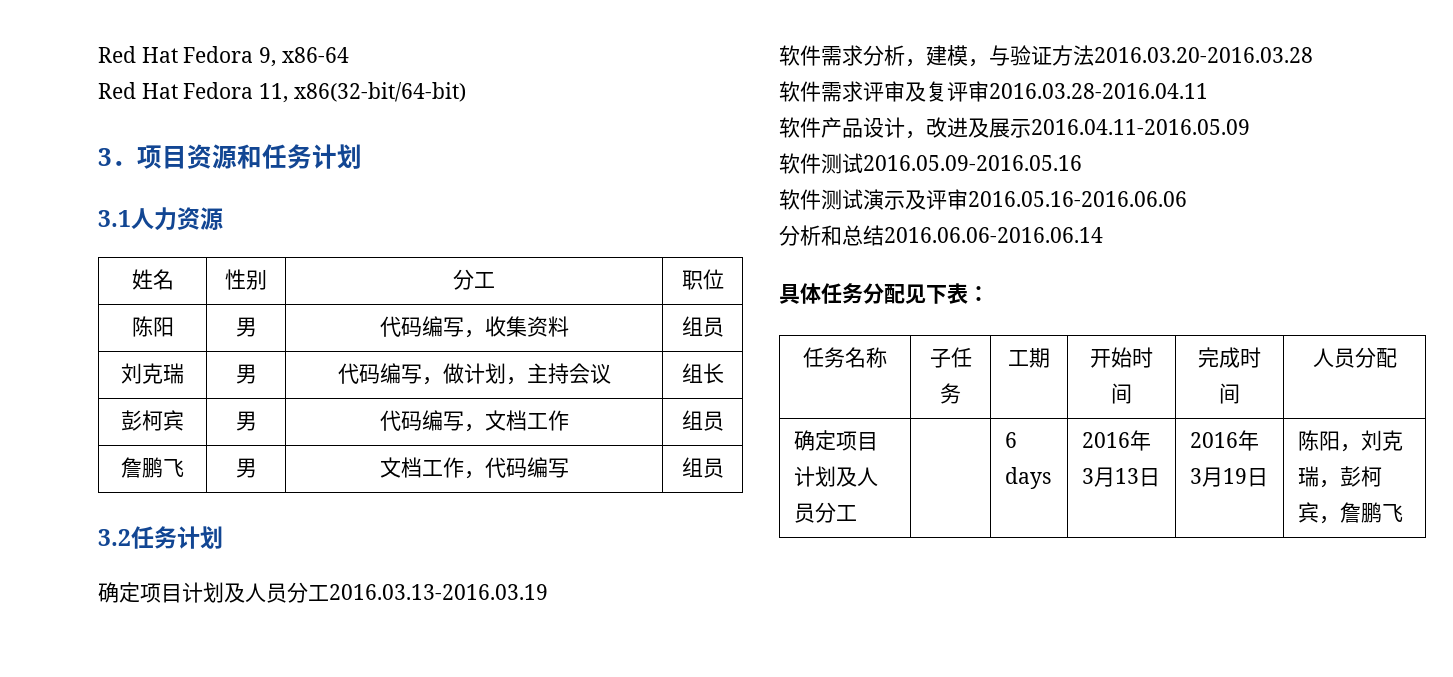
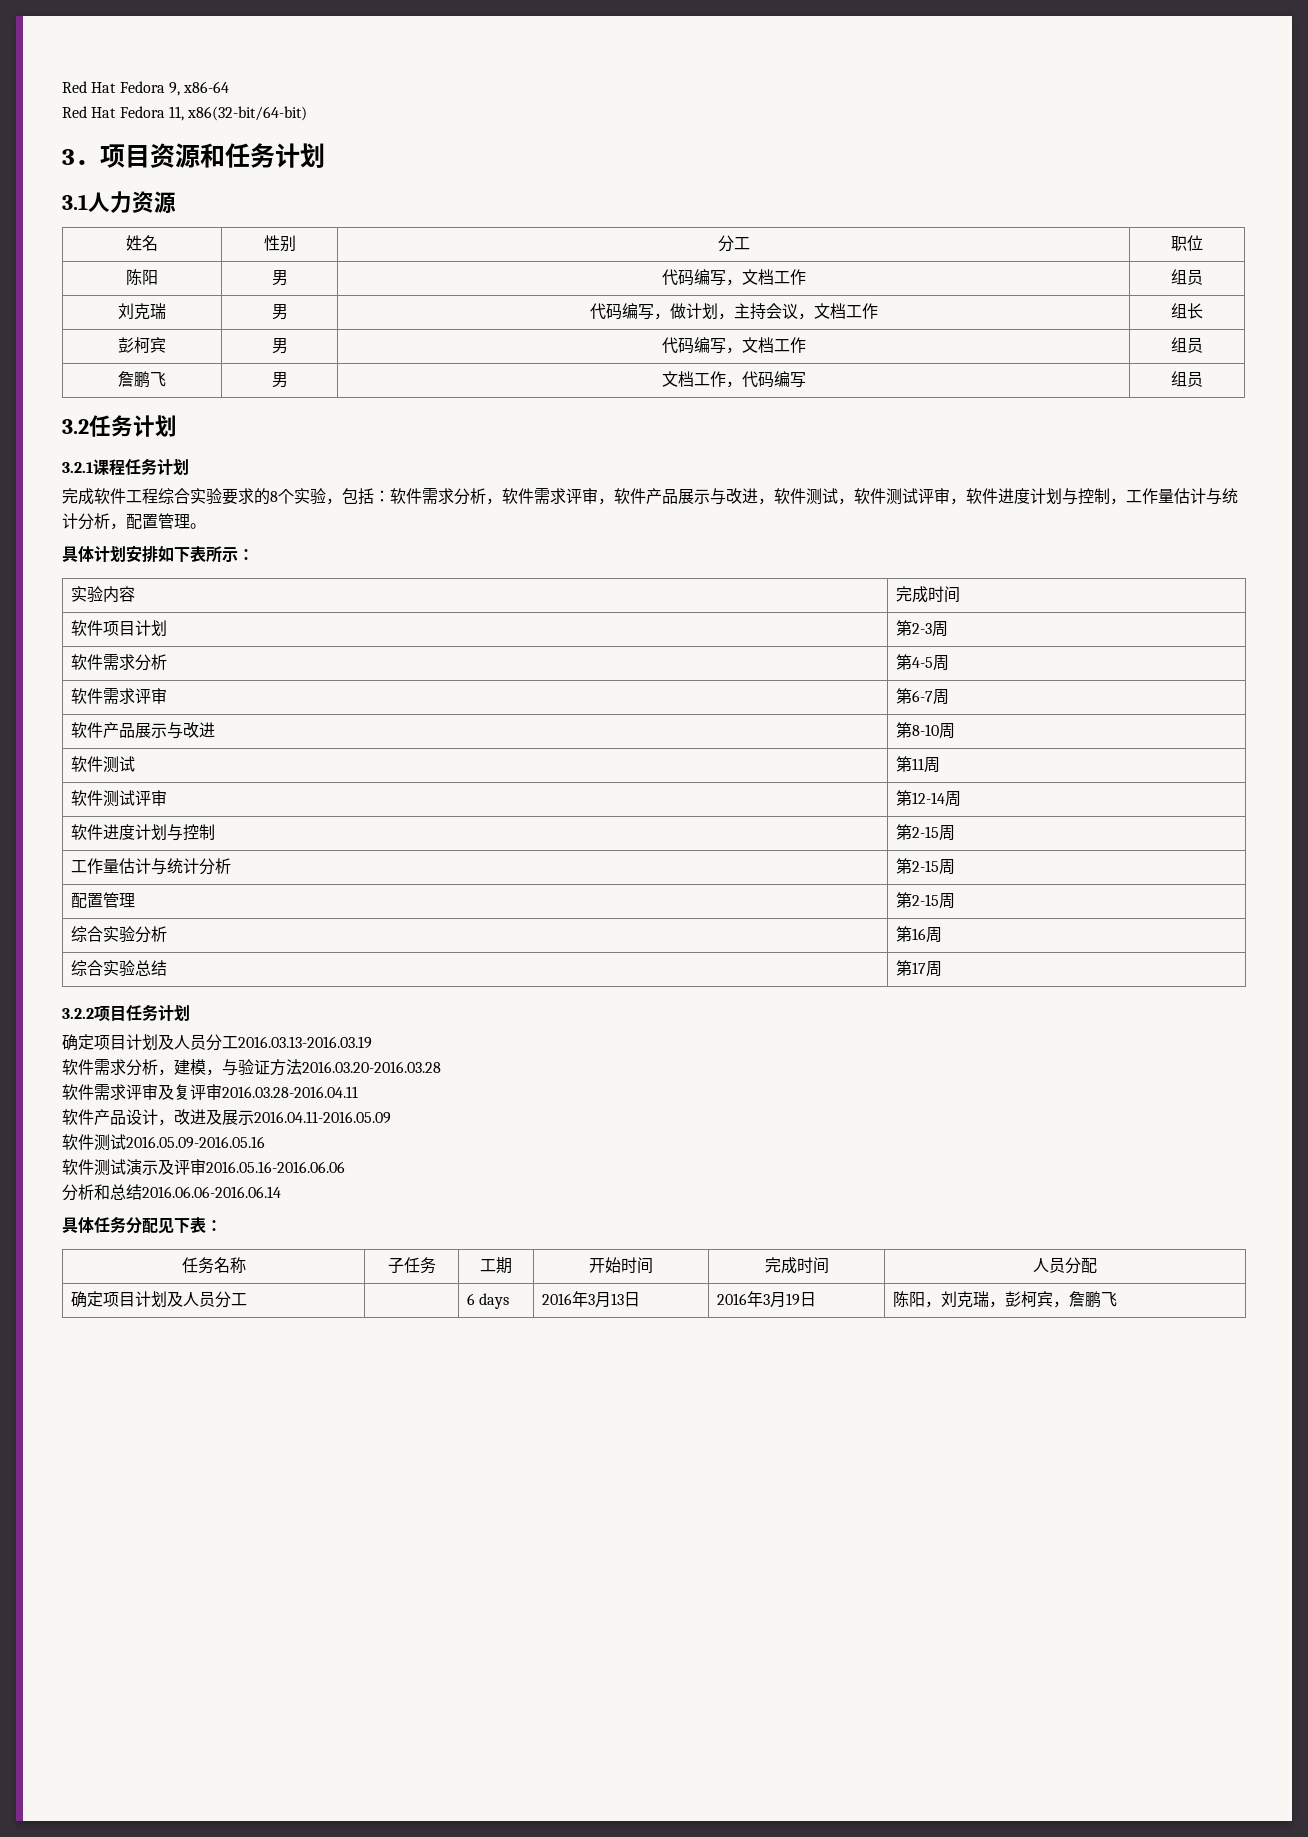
- 陈阳 | 男 | 代码编写，收集资料 | 组员
+ 陈阳 | 男 | 代码编写，文档工作 | 组员
- 刘克瑞 | 男 | 代码编写，做计划，主持会议 | 组长
+ 刘克瑞 | 男 | 代码编写，做计划，主持会议，文档工作 | 组长
+ 3.2.1课程任务计划
+ 完成软件工程综合实验要求的8个实验，包括：软件需求分析，软件需求评审，软件产品展示与改进，软件测试，软件测试评审，软件进度计划与控制，工作量估计与统计分析，配置管理。
+ 具体计划安排如下表所示：
+ 实验内容 | 完成时间
+ 软件项目计划 | 第2-3周
+ 软件需求分析 | 第4-5周
+ 软件需求评审 | 第6-7周
+ 软件产品展示与改进 | 第8-10周
+ 软件测试 | 第11周
+ 软件测试评审 | 第12-14周
+ 软件进度计划与控制 | 第2-15周
+ 工作量估计与统计分析 | 第2-15周
+ 配置管理 | 第2-15周
+ 综合实验分析 | 第16周
+ 综合实验总结 | 第17周
+ 3.2.2项目任务计划

